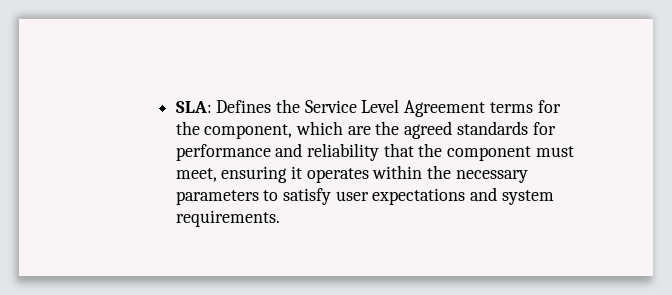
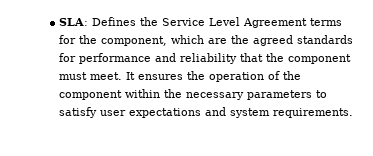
- SLA: Defines the Service Level Agreement terms for the component, which are the agreed standards for performance and reliability that the component must meet, ensuring it operates within the necessary parameters to satisfy user expectations and system requirements.
+ SLA: Defines the Service Level Agreement terms for the component, which are the agreed standards for performance and reliability that the component must meet. It ensures the operation of the component within the necessary parameters to satisfy user expectations and system requirements.

